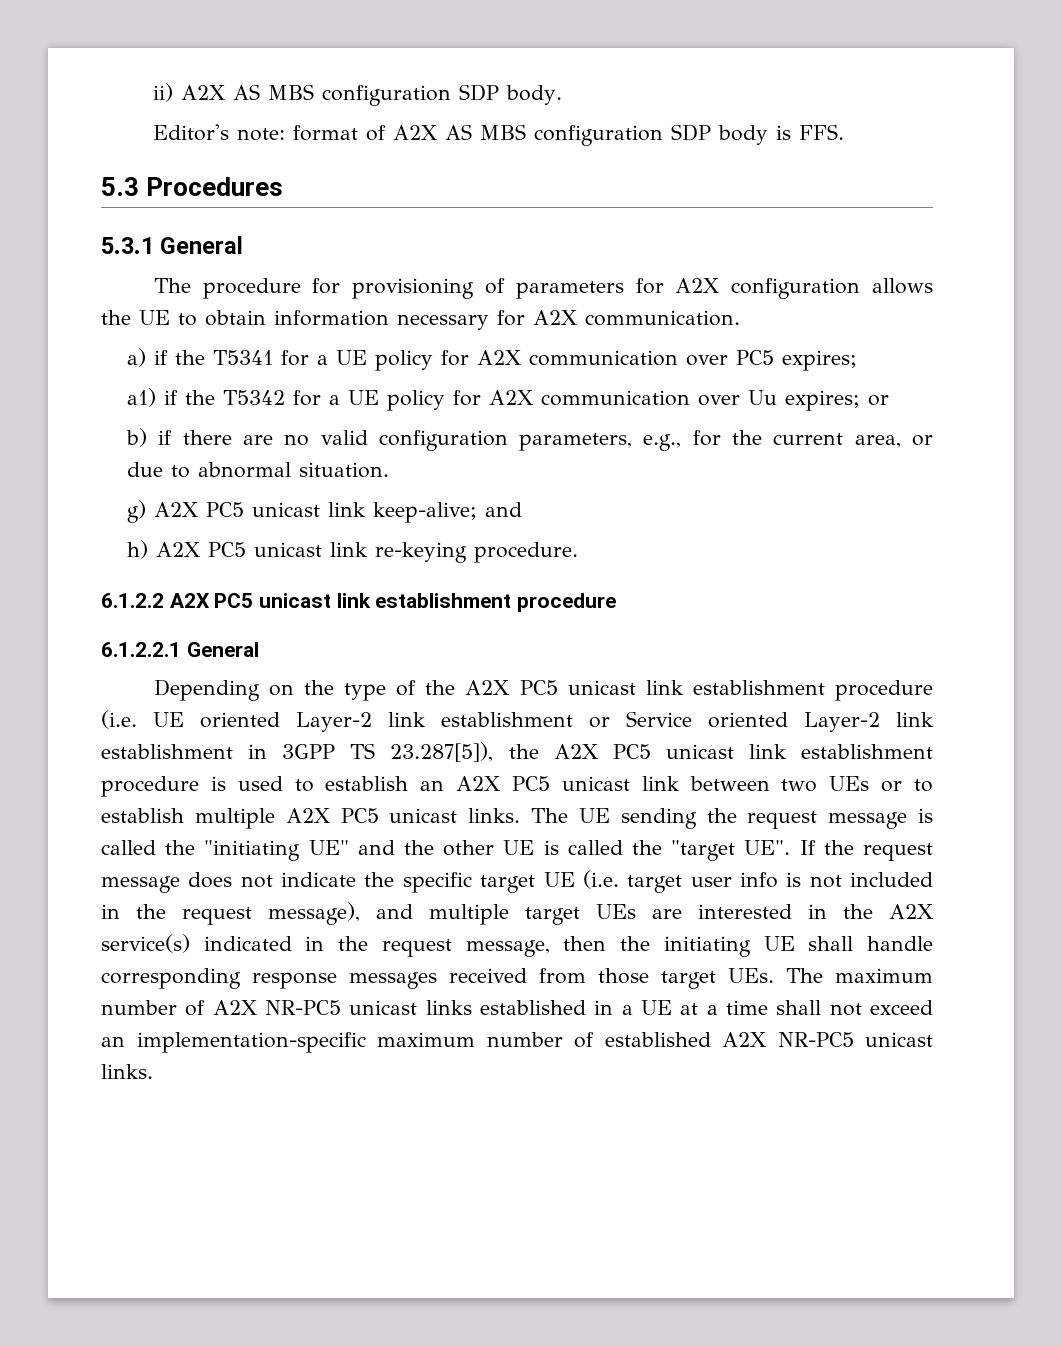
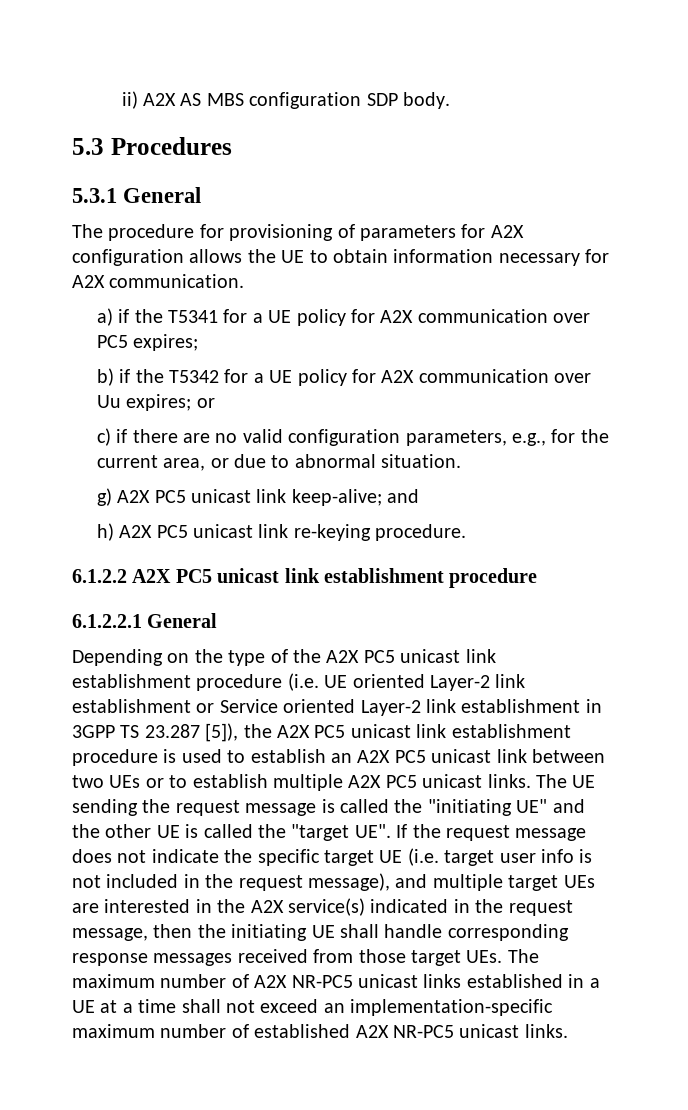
- Editor's note: format of A2X AS MBS configuration SDP body is FFS.
- a1) if the T5342 for a UE policy for A2X communication over Uu expires; or
+ b) if the T5342 for a UE policy for A2X communication over Uu expires; or
- b) if there are no valid configuration parameters, e.g., for the current area, or due to abnormal situation.
+ c) if there are no valid configuration parameters, e.g., for the current area, or due to abnormal situation.
- Depending on the type of the A2X PC5 unicast link establishment procedure (i.e. UE oriented Layer-2 link establishment or Service oriented Layer-2 link establishment in 3GPP TS 23.287[5]), the A2X PC5 unicast link establishment procedure is used to establish an A2X PC5 unicast link between two UEs or to establish multiple A2X PC5 unicast links.
+ Depending on the type of the A2X PC5 unicast link establishment procedure (i.e. UE oriented Layer-2 link establishment or Service oriented Layer-2 link establishment in 3GPP TS 23.287 [5]), the A2X PC5 unicast link establishment procedure is used to establish an A2X PC5 unicast link between two UEs or to establish multiple A2X PC5 unicast links.

